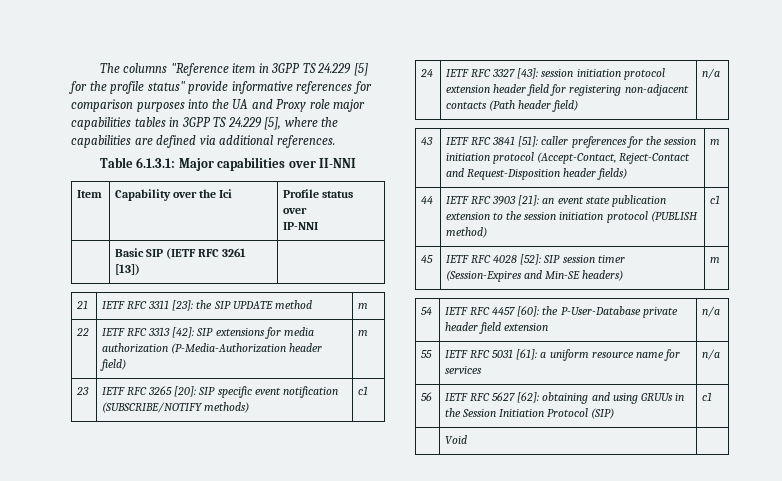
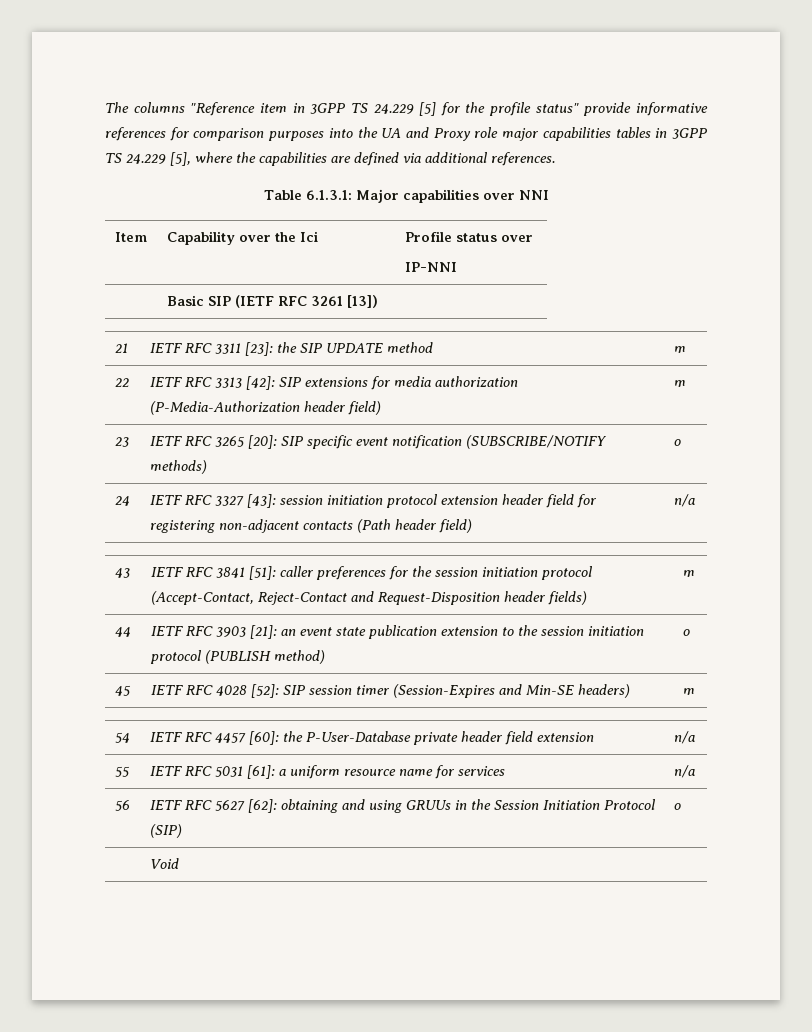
- Table 6.1.3.1: Major capabilities over II-NNI
+ Table 6.1.3.1: Major capabilities over NNI
- 23 | IETF RFC 3265 [20]: SIP specific event notification (SUBSCRIBE/NOTIFY methods) | c1
+ 23 | IETF RFC 3265 [20]: SIP specific event notification (SUBSCRIBE/NOTIFY methods) | o
- 44 | IETF RFC 3903 [21]: an event state publication extension to the session initiation protocol (PUBLISH method) | c1
+ 44 | IETF RFC 3903 [21]: an event state publication extension to the session initiation protocol (PUBLISH method) | o
- 56 | IETF RFC 5627 [62]: obtaining and using GRUUs in the Session Initiation Protocol (SIP) | c1
+ 56 | IETF RFC 5627 [62]: obtaining and using GRUUs in the Session Initiation Protocol (SIP) | o

